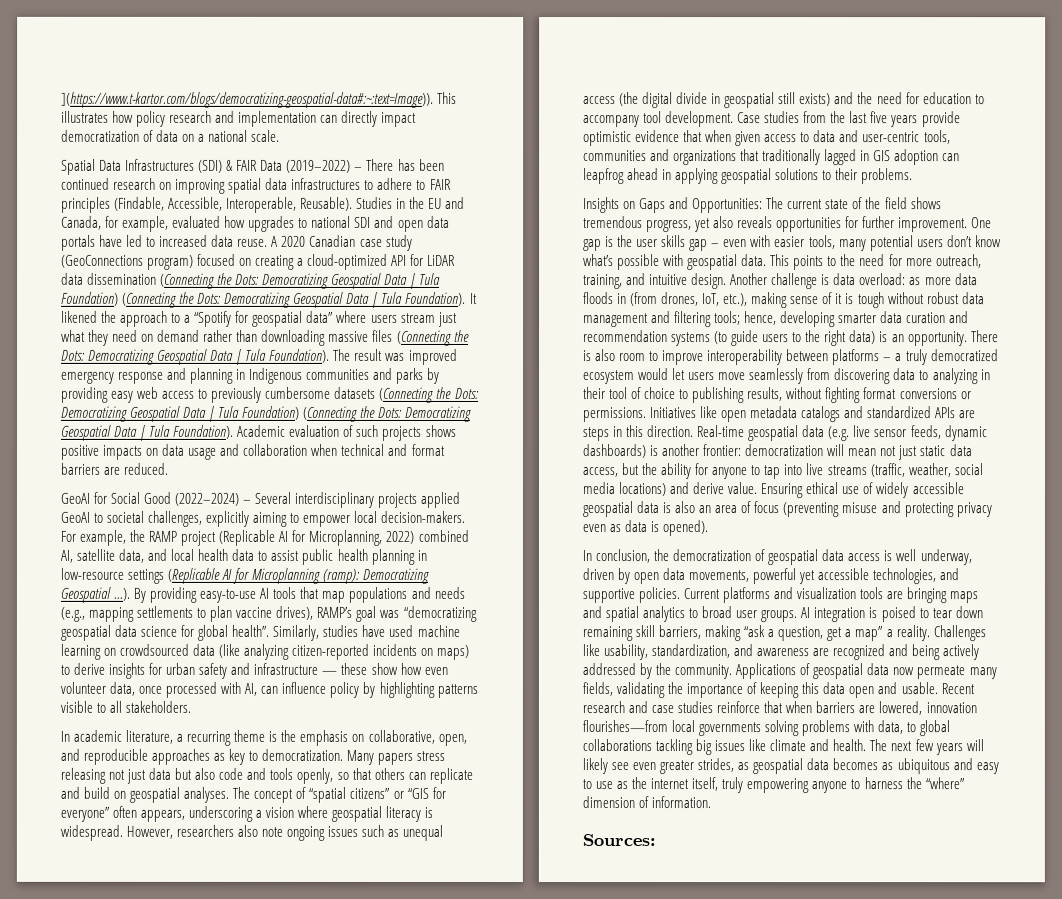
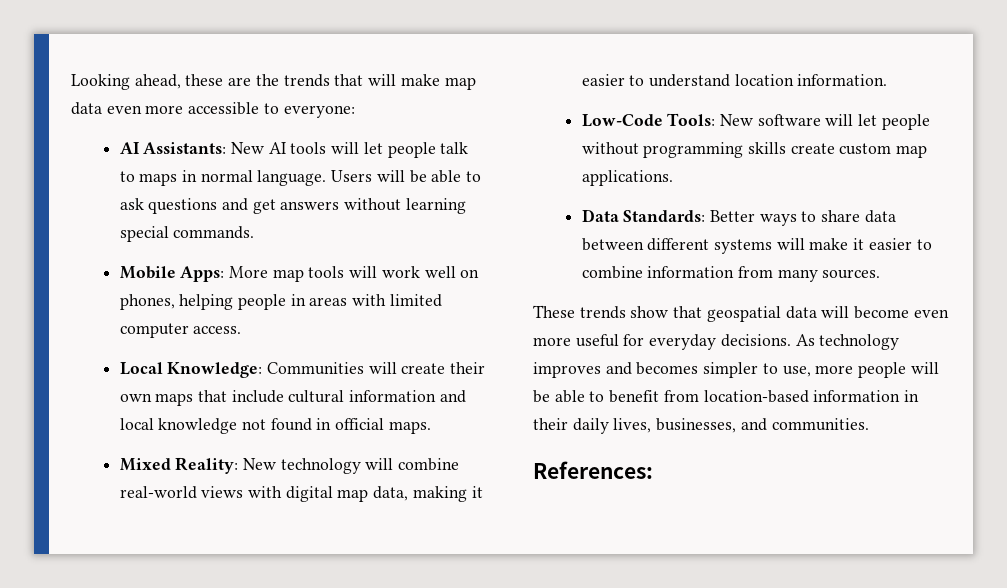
- ](https://www.t-kartor.com/blogs/democratizing-geospatial-data#:~:text=Image)). This illustrates how policy research and implementation can directly impact democratization of data on a national scale.
- Spatial Data Infrastructures (SDI) & FAIR Data (2019–2022) – There has been continued research on improving spatial data infrastructures to adhere to FAIR principles (Findable, Accessible, Interoperable, Reusable). Studies in the EU and Canada, for example, evaluated how upgrades to national SDI and open data portals have led to increased data reuse. A 2020 Canadian case study (GeoConnections program) focused on creating a cloud-optimized API for LiDAR data dissemination (Connecting the Dots: Democratizing Geospatial Data | Tula Foundation) (Connecting the Dots: Democratizing Geospatial Data | Tula Foundation). It likened the approach to a “Spotify for geospatial data” where users stream just what they need on demand rather than downloading massive files (Connecting the Dots: Democratizing Geospatial Data | Tula Foundation). The result was improved emergency response and planning in Indigenous communities and parks by providing easy web access to previously cumbersome datasets (Connecting the Dots: Democratizing Geospatial Data | Tula Foundation) (Connecting the Dots: Democratizing Geospatial Data | Tula Foundation). Academic evaluation of such projects shows positive impacts on data usage and collaboration when technical and format barriers are reduced.
- GeoAI for Social Good (2022–2024) – Several interdisciplinary projects applied GeoAI to societal challenges, explicitly aiming to empower local decision-makers. For example, the RAMP project (Replicable AI for Microplanning, 2022) combined AI, satellite data, and local health data to assist public health planning in low-resource settings (Replicable AI for Microplanning (ramp): Democratizing Geospatial ...). By providing easy-to-use AI tools that map populations and needs (e.g., mapping settlements to plan vaccine drives), RAMP’s goal was “democratizing geospatial data science for global health”. Similarly, studies have used machine learning on crowdsourced data (like analyzing citizen-reported incidents on maps) to derive insights for urban safety and infrastructure — these show how even volunteer data, once processed with AI, can influence policy by highlighting patterns visible to all stakeholders.
- In academic literature, a recurring theme is the emphasis on collaborative, open, and reproducible approaches as key to democratization. Many papers stress releasing not just data but also code and tools openly, so that others can replicate and build on geospatial analyses. The concept of “spatial citizens” or “GIS for everyone” often appears, underscoring a vision where geospatial literacy is widespread. However, researchers also note ongoing issues such as unequal access (the digital divide in geospatial still exists) and the need for education to accompany tool development. Case studies from the last five years provide optimistic evidence that when given access to data and user-centric tools, communities and organizations that traditionally lagged in GIS adoption can leapfrog ahead in applying geospatial solutions to their problems.
- Insights on Gaps and Opportunities: The current state of the field shows tremendous progress, yet also reveals opportunities for further improvement. One gap is the user skills gap – even with easier tools, many potential users don’t know what’s possible with geospatial data. This points to the need for more outreach, training, and intuitive design. Another challenge is data overload: as more data floods in (from drones, IoT, etc.), making sense of it is tough without robust data management and filtering tools; hence, developing smarter data curation and recommendation systems (to guide users to the right data) is an opportunity. There is also room to improve interoperability between platforms – a truly democratized ecosystem would let users move seamlessly from discovering data to analyzing in their tool of choice to publishing results, without fighting format conversions or permissions. Initiatives like open metadata catalogs and standardized APIs are steps in this direction. Real-time geospatial data (e.g. live sensor feeds, dynamic dashboards) is another frontier: democratization will mean not just static data access, but the ability for anyone to tap into live streams (traffic, weather, social media locations) and derive value. Ensuring ethical use of widely accessible geospatial data is also an area of focus (preventing misuse and protecting privacy even as data is opened).
- In conclusion, the democratization of geospatial data access is well underway, driven by open data movements, powerful yet accessible technologies, and supportive policies. Current platforms and visualization tools are bringing maps and spatial analytics to broad user groups. AI integration is poised to tear down remaining skill barriers, making “ask a question, get a map” a reality. Challenges like usability, standardization, and awareness are recognized and being actively addressed by the community. Applications of geospatial data now permeate many fields, validating the importance of keeping this data open and usable. Recent research and case studies reinforce that when barriers are lowered, innovation flourishes—from local governments solving problems with data, to global collaborations tackling big issues like climate and health. The next few years will likely see even greater strides, as geospatial data becomes as ubiquitous and easy to use as the internet itself, truly empowering anyone to harness the “where” dimension of information.
- Sources:
+ Looking ahead, these are the trends that will make map data even more accessible to everyone:
+ AI Assistants: New AI tools will let people talk to maps in normal language. Users will be able to ask questions and get answers without learning special commands.
+ Mobile Apps: More map tools will work well on phones, helping people in areas with limited computer access.
+ Local Knowledge: Communities will create their own maps that include cultural information and local knowledge not found in official maps.
+ Mixed Reality: New technology will combine real-world views with digital map data, making it easier to understand location information.
+ Low-Code Tools: New software will let people without programming skills create custom map applications.
+ Data Standards: Better ways to share data between different systems will make it easier to combine information from many sources.
+ These trends show that geospatial data will become even more useful for everyday decisions. As technology improves and becomes simpler to use, more people will be able to benefit from location-based information in their daily lives, businesses, and communities.
+ References:

